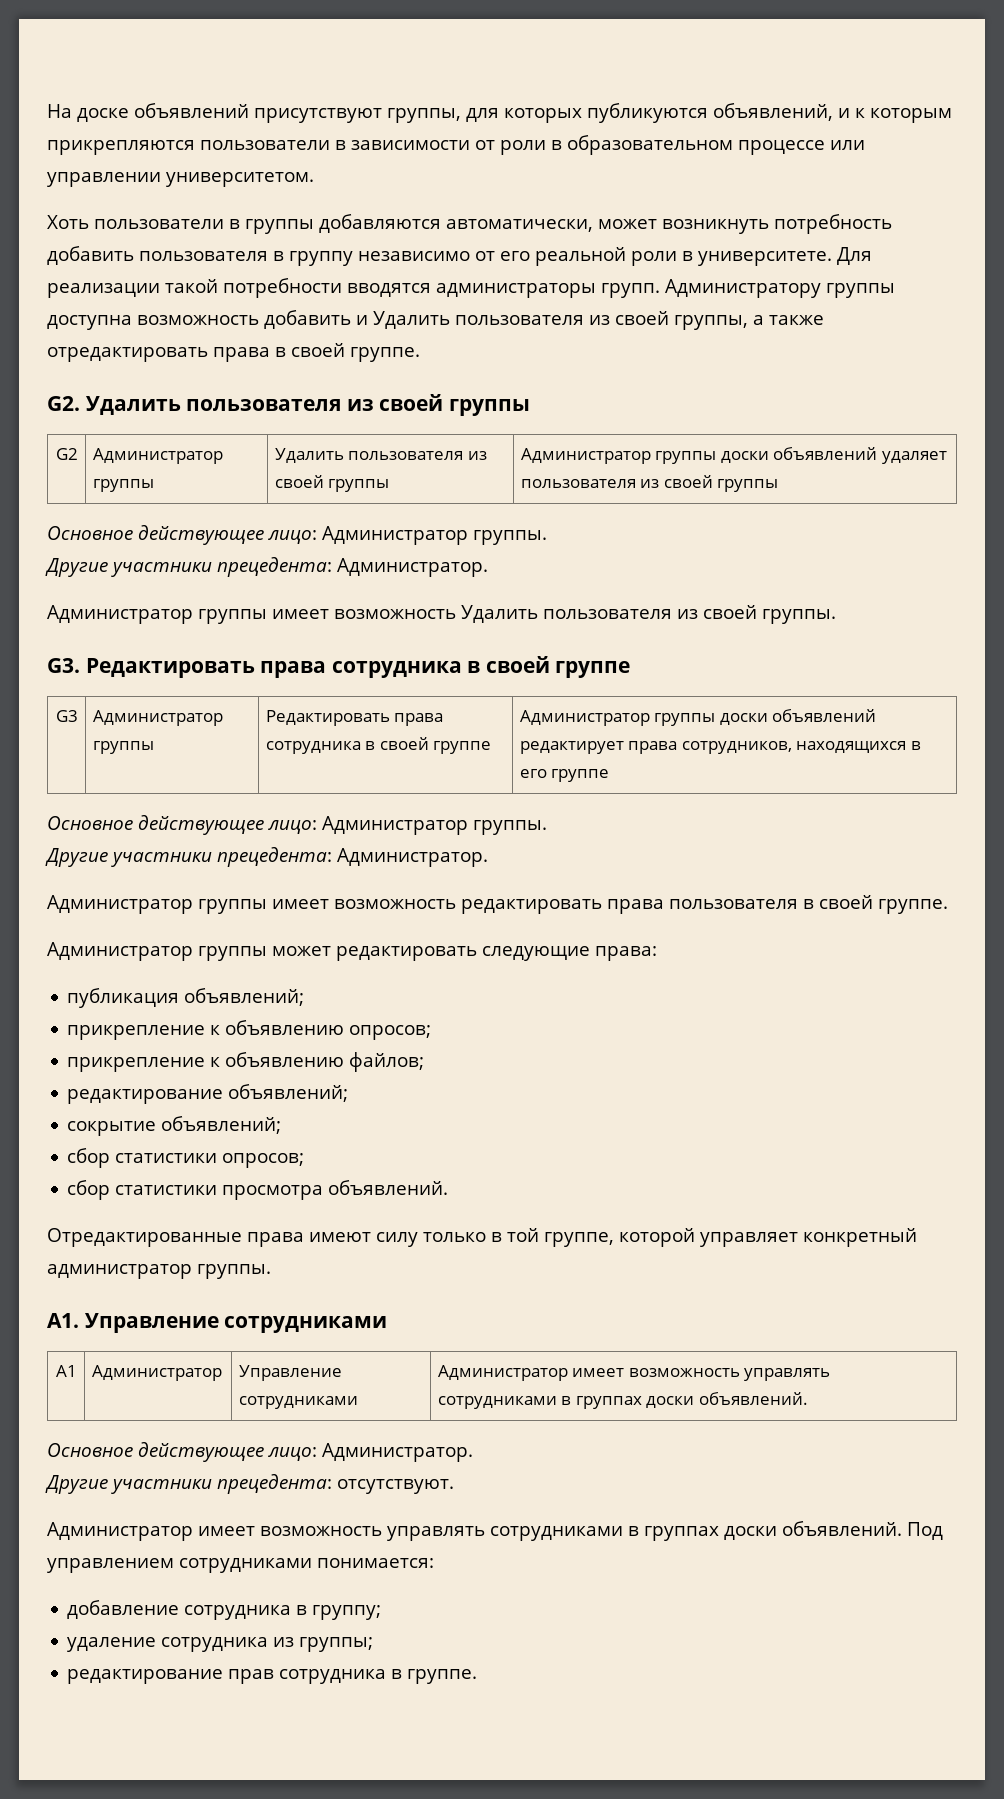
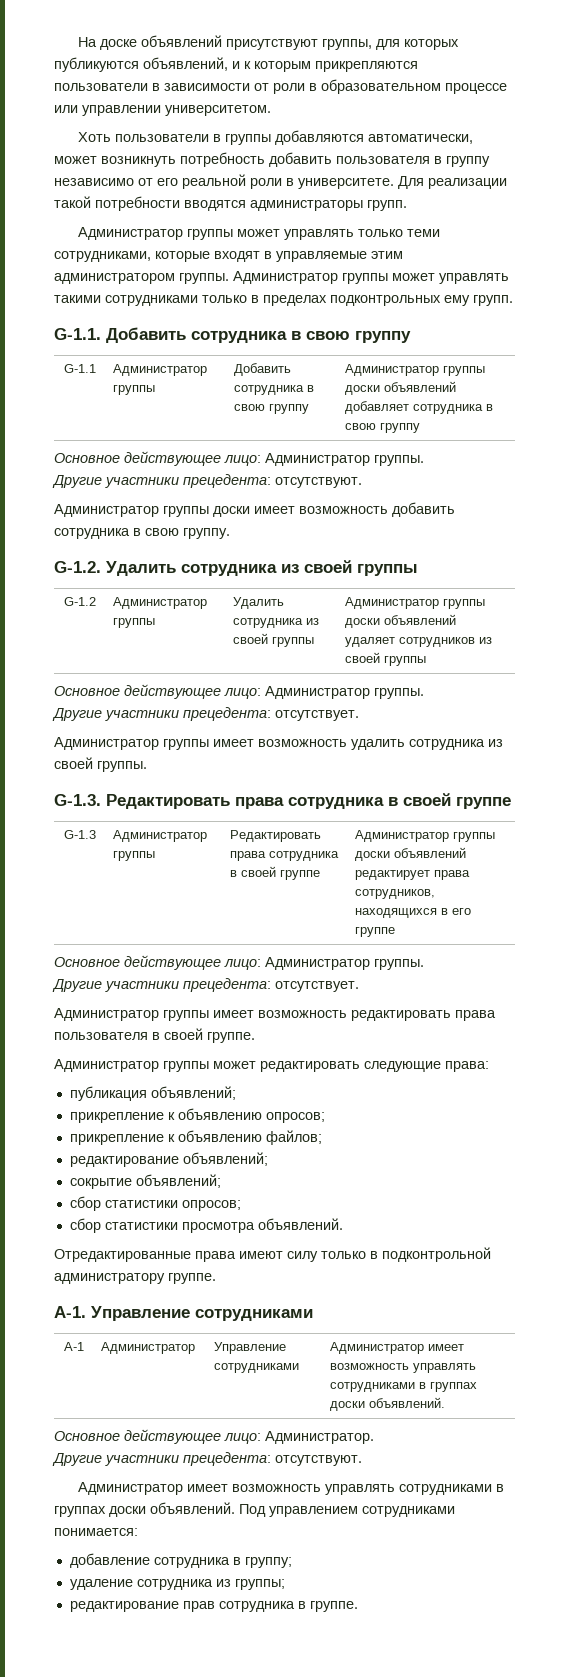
- Для реализации такой потребности вводятся администраторы групп. Администратору группы доступна возможность добавить и Удалить пользователя из своей группы, а также отредактировать права в своей группе.
- G2. Удалить пользователя из своей группы
- G2 | Администратор группы | Удалить пользователя из своей группы | Администратор группы доски объявлений удаляет пользователя из своей группы
+ Для реализации такой потребности вводятся администраторы групп.
+ Администратор группы может управлять только теми сотрудниками, которые входят в управляемые этим администратором группы. Администратор группы может управлять такими сотрудниками только в пределах подконтрольных ему групп.
+ G-1.1. Добавить сотрудника в свою группу
+ G-1.1 | Администратор группы | Добавить сотрудника в свою группу | Администратор группы доски объявлений добавляет сотрудника в свою группу
  Основное действующее лицо: Администратор группы.
- Другие участники прецедента: Администратор.
- Администратор группы имеет возможность Удалить пользователя из своей группы.
+ Другие участники прецедента: отсутствуют.
+ Администратор группы доски имеет возможность добавить сотрудника в свою группу.
+ G-1.2. Удалить сотрудника из своей группы
+ G-1.2 | Администратор группы | Удалить сотрудника из своей группы | Администратор группы доски объявлений удаляет сотрудников из своей группы
+ Основное действующее лицо: Администратор группы.
+ Другие участники прецедента: отсутствует.
+ Администратор группы имеет возможность удалить сотрудника из своей группы.
- G3. Редактировать права сотрудника в своей группе
+ G-1.3. Редактировать права сотрудника в своей группе
- G3 | Администратор группы | Редактировать права сотрудника в своей группе | Администратор группы доски объявлений редактирует права сотрудников, находящихся в его группе
+ G-1.3 | Администратор группы | Редактировать права сотрудника в своей группе | Администратор группы доски объявлений редактирует права сотрудников, находящихся в его группе
  Основное действующее лицо: Администратор группы.
- Другие участники прецедента: Администратор.
+ Другие участники прецедента: отсутствует.
- Отредактированные права имеют силу только в той группе, которой управляет конкретный администратор группы.
- A1. Управление сотрудниками
+ Отредактированные права имеют силу только в подконтрольной администратору группе.
+ A-1. Управление сотрудниками
- A1 | Администратор | Управление сотрудниками | Администратор имеет возможность управлять сотрудниками в группах доски объявлений.
+ A-1 | Администратор | Управление сотрудниками | Администратор имеет возможность управлять сотрудниками в группах доски объявлений.

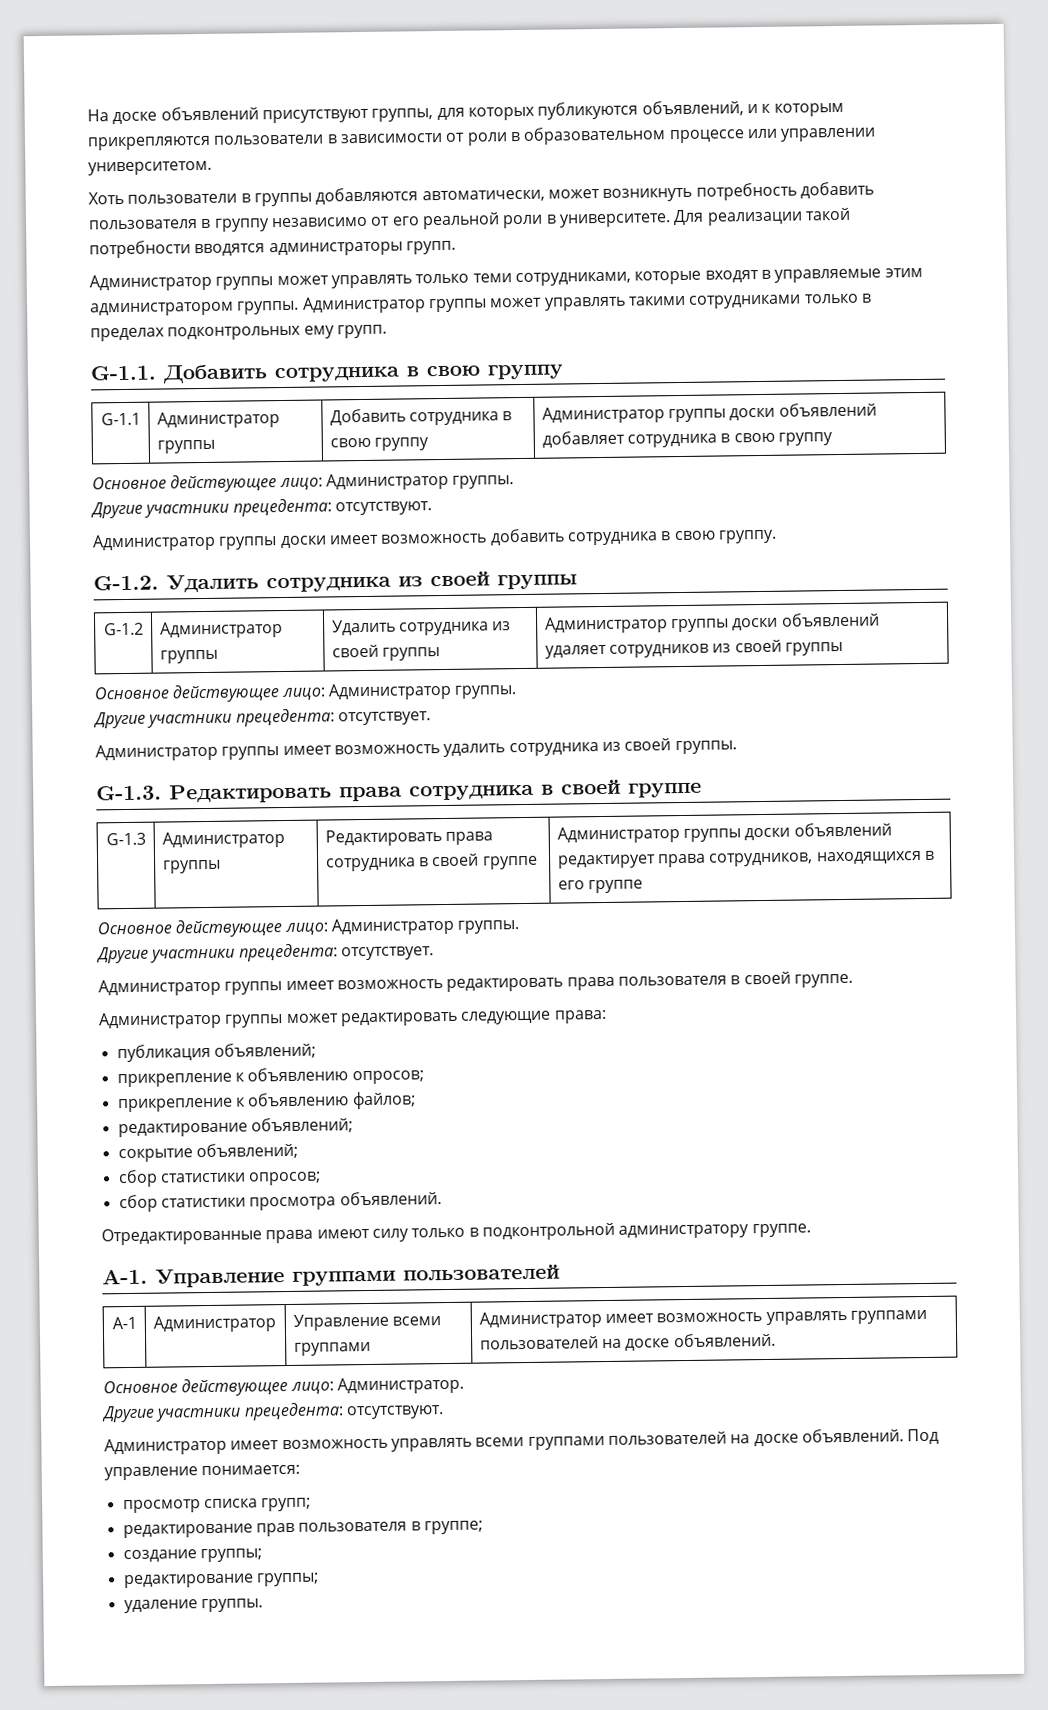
- A-1. Управление сотрудниками
+ A-1. Управление группами пользователей
- A-1 | Администратор | Управление сотрудниками | Администратор имеет возможность управлять сотрудниками в группах доски объявлений.
+ A-1 | Администратор | Управление всеми группами | Администратор имеет возможность управлять группами пользователей на доске объявлений.
- Администратор имеет возможность управлять сотрудниками в группах доски объявлений. Под управлением сотрудниками понимается:
- добавление сотрудника в группу;
- удаление сотрудника из группы;
- редактирование прав сотрудника в группе.
+ Администратор имеет возможность управлять всеми группами пользователей на доске объявлений. Под управление понимается:
+ просмотр списка групп;
+ редактирование прав пользователя в группе;
+ создание группы;
+ редактирование группы;
+ удаление группы.

